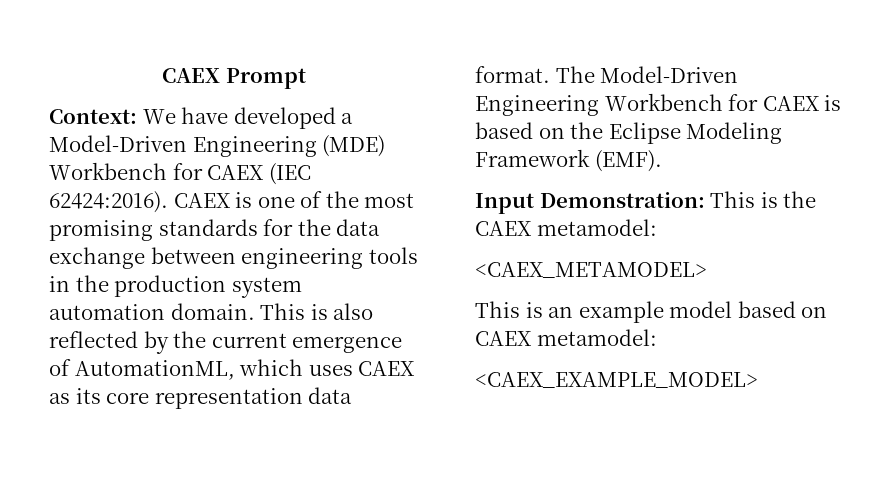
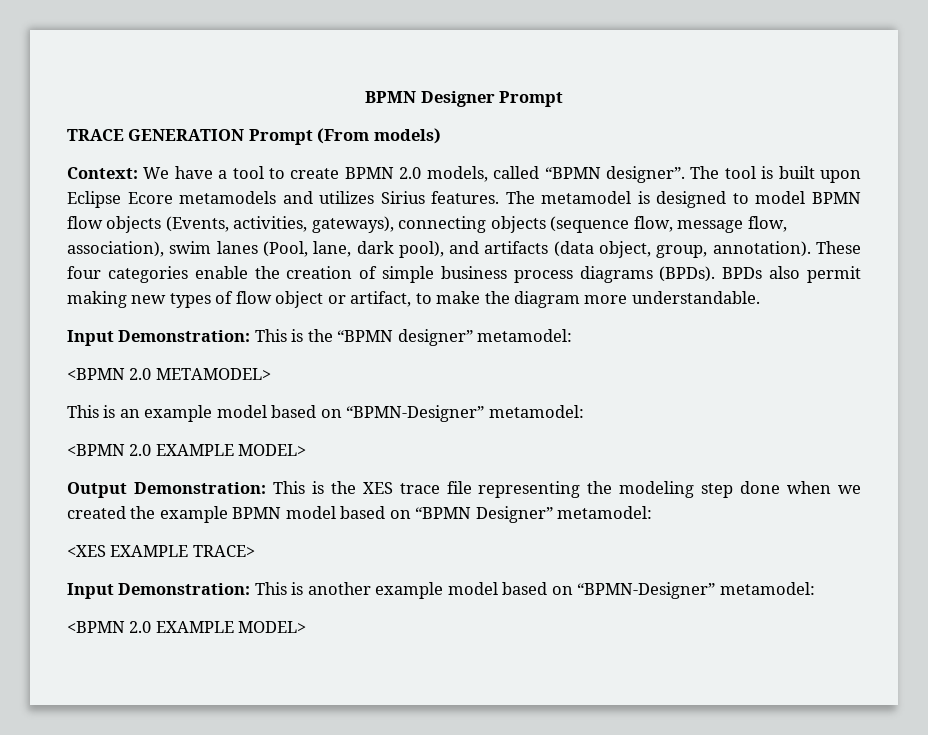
- CAEX Prompt
+ BPMN Designer Prompt
- Context: We have developed a Model-Driven Engineering (MDE) Workbench for CAEX (IEC 62424:2016). CAEX is one of the most promising standards for the data exchange between engineering tools in the production system automation domain. This is also reflected by the current emergence of AutomationML, which uses CAEX as its core representation data format. The Model-Driven Engineering Workbench for CAEX is based on the Eclipse Modeling Framework (EMF).
+ TRACE GENERATION Prompt (From models)
+ Context: We have a tool to create BPMN 2.0 models, called “BPMN designer”. The tool is built upon Eclipse Ecore metamodels and utilizes Sirius features. The metamodel is designed to model BPMN flow objects (Events, activities, gateways), connecting objects (sequence flow, message flow, association), swim lanes (Pool, lane, dark pool), and artifacts (data object, group, annotation). These four categories enable the creation of simple business process diagrams (BPDs). BPDs also permit making new types of flow object or artifact, to make the diagram more understandable.
- Input Demonstration: This is the CAEX metamodel:
- <CAEX_METAMODEL>
+ Input Demonstration: This is the “BPMN designer” metamodel:
+ <BPMN 2.0 METAMODEL>
- This is an example model based on CAEX metamodel:
- <CAEX_EXAMPLE_MODEL>
+ This is an example model based on “BPMN-Designer” metamodel:
+ <BPMN 2.0 EXAMPLE MODEL>
+ Output Demonstration: This is the XES trace file representing the modeling step done when we created the example BPMN model based on “BPMN Designer” metamodel:
+ <XES EXAMPLE TRACE>
+ Input Demonstration: This is another example model based on “BPMN-Designer” metamodel:
+ <BPMN 2.0 EXAMPLE MODEL>

